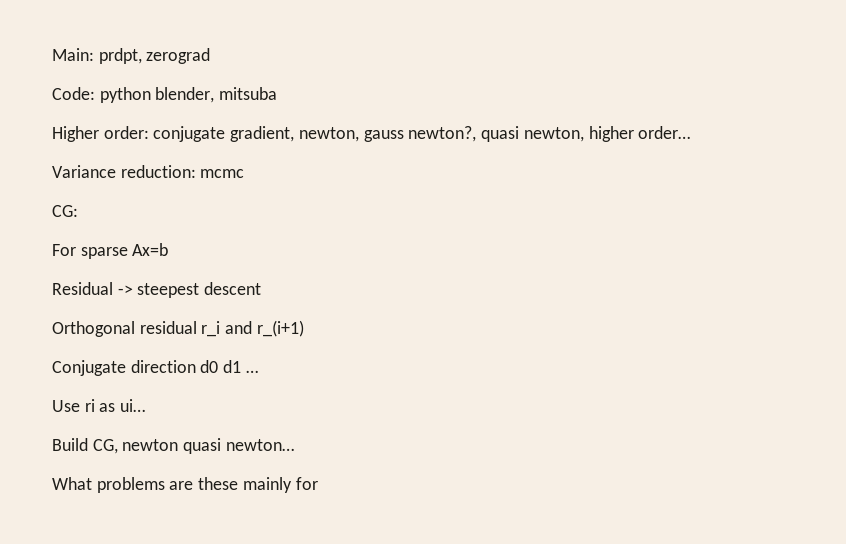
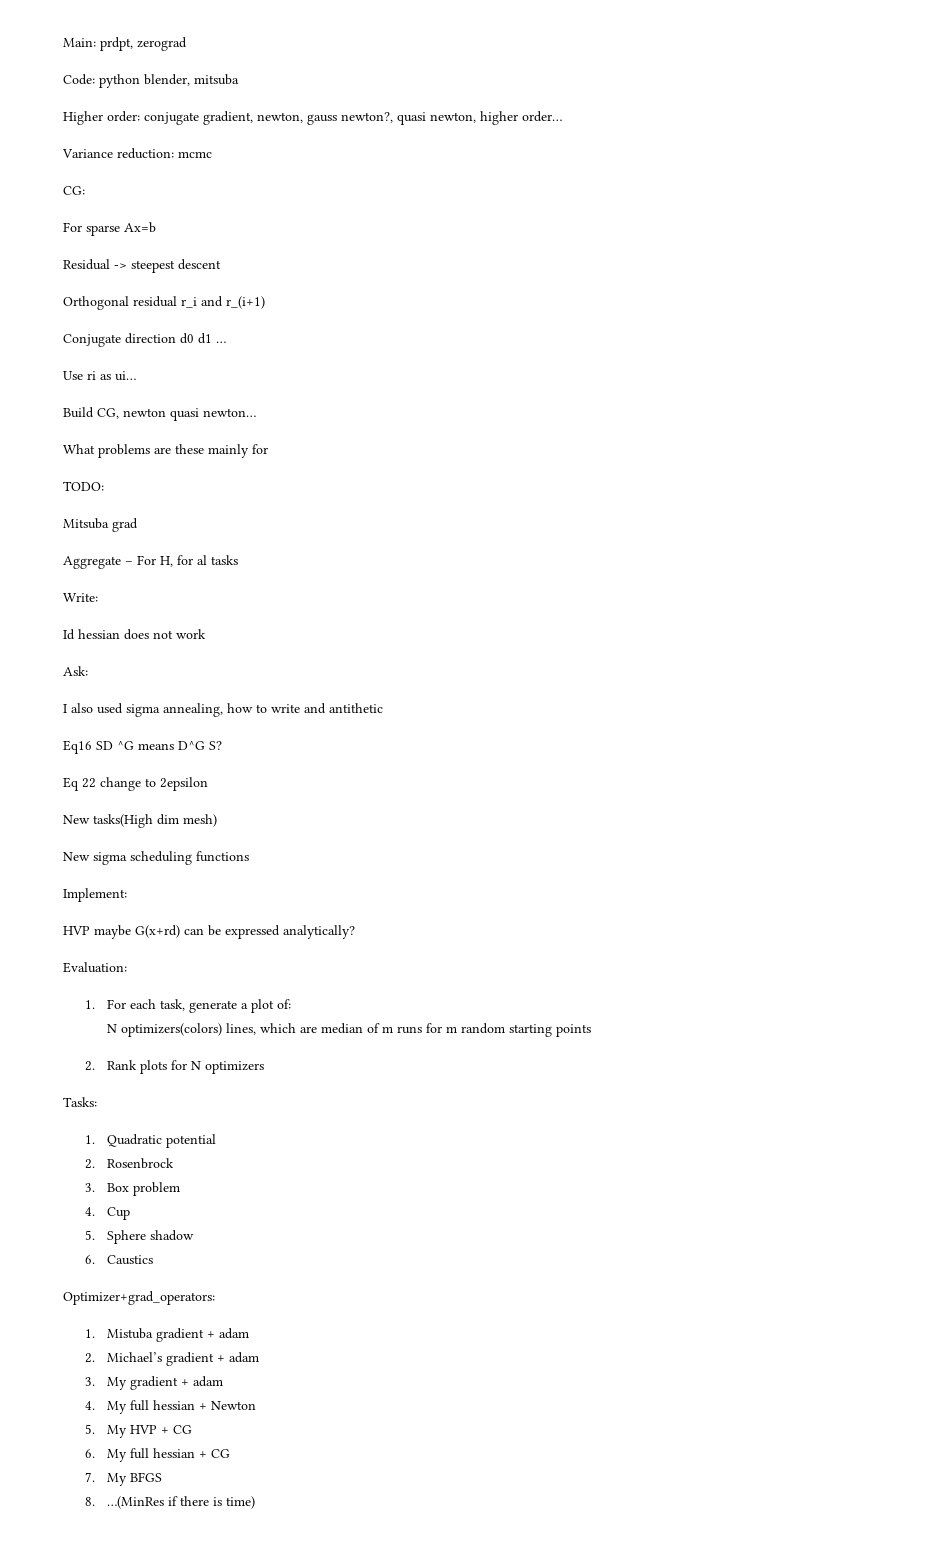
+ TODO:
+ Mitsuba grad
+ Aggregate – For H, for al tasks
+ Write:
+ Id hessian does not work
+ Ask:
+ I also used sigma annealing, how to write and antithetic
+ Eq16 SD ^G means D^G S?
+ Eq 22 change to 2epsilon
+ New tasks(High dim mesh)
+ New sigma scheduling functions
+ Implement:
+ HVP maybe G(x+rd) can be expressed analytically?
+ Evaluation:
+ 1. For each task, generate a plot of:
+ N optimizers(colors) lines, which are median of m runs for m random starting points
+ 2. Rank plots for N optimizers
+ Tasks:
+ 1. Quadratic potential
+ 2. Rosenbrock
+ 3. Box problem
+ 4. Cup
+ 5. Sphere shadow
+ 6. Caustics
+ Optimizer+grad_operators:
+ 1. Mistuba gradient + adam
+ 2. Michael’s gradient + adam
+ 3. My gradient + adam
+ 4. My full hessian + Newton
+ 5. My HVP + CG
+ 6. My full hessian + CG
+ 7. My BFGS
+ 8. …(MinRes if there is time)

